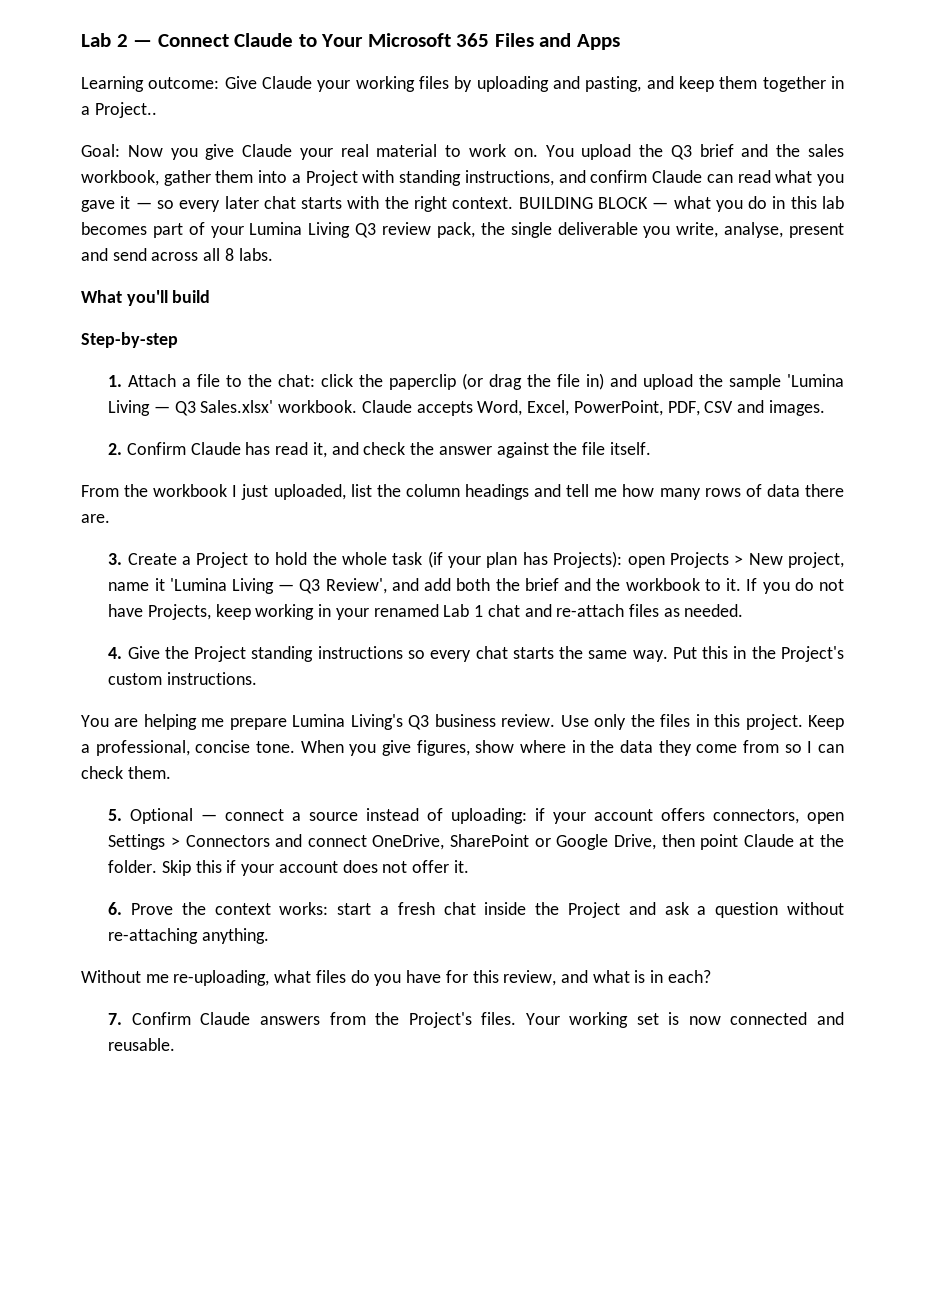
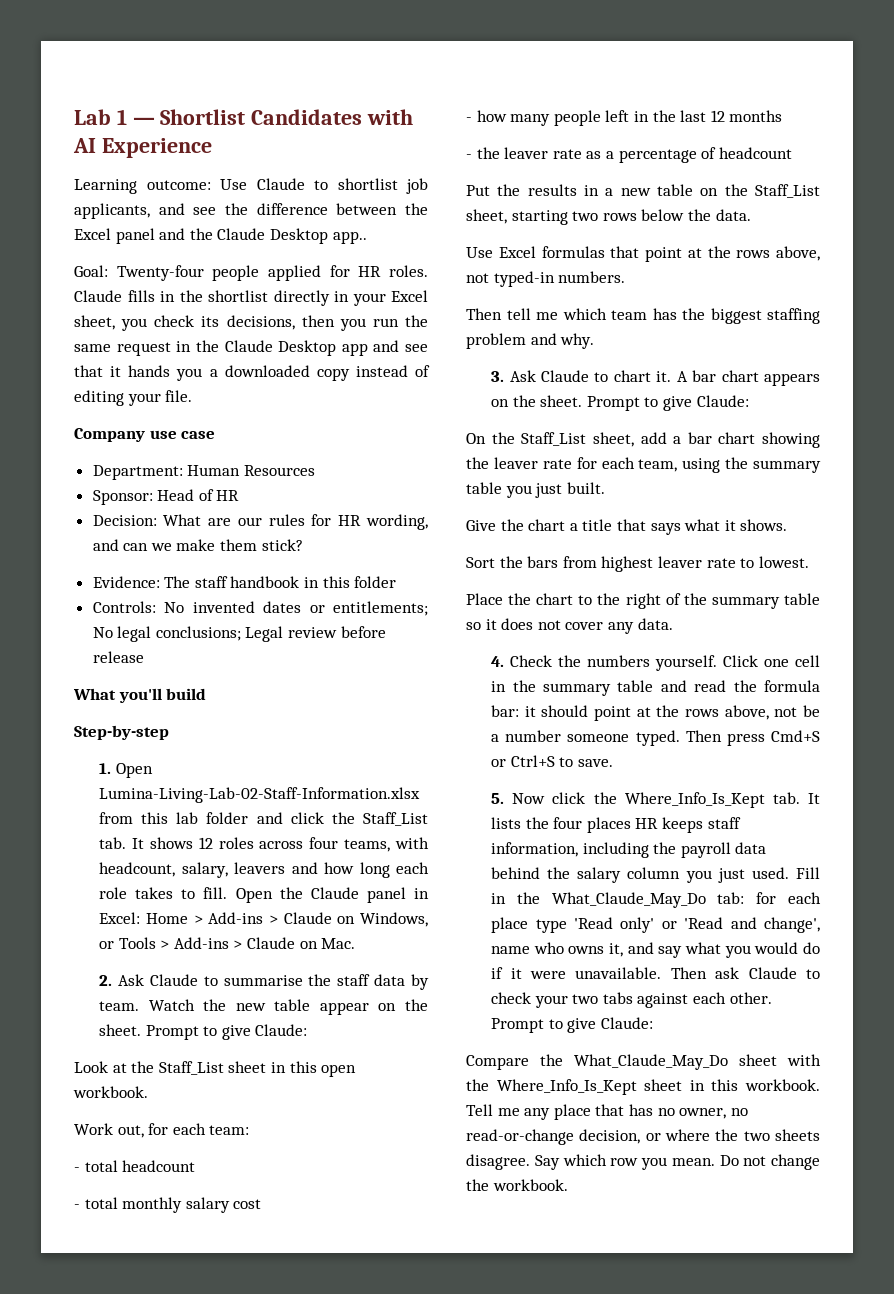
- Lab 2 — Connect Claude to Your Microsoft 365 Files and Apps
- Learning outcome: Give Claude your working files by uploading and pasting, and keep them together in a Project..
- Goal: Now you give Claude your real material to work on. You upload the Q3 brief and the sales workbook, gather them into a Project with standing instructions, and confirm Claude can read what you gave it — so every later chat starts with the right context. BUILDING BLOCK — what you do in this lab becomes part of your Lumina Living Q3 review pack, the single deliverable you write, analyse, present and send across all 8 labs.
+ Lab 1 — Shortlist Candidates with AI Experience
+ Learning outcome: Use Claude to shortlist job applicants, and see the difference between the Excel panel and the Claude Desktop app..
+ Goal: Twenty-four people applied for HR roles. Claude fills in the shortlist directly in your Excel sheet, you check its decisions, then you run the same request in the Claude Desktop app and see that it hands you a downloaded copy instead of editing your file.
+ Company use case
+ Department: Human Resources
+ Sponsor: Head of HR
+ Decision: What are our rules for HR wording, and can we make them stick?
+ Evidence: The staff handbook in this folder
+ Controls: No invented dates or entitlements; No legal conclusions; Legal review before release
- 1. Attach a file to the chat: click the paperclip (or drag the file in) and upload the sample 'Lumina Living — Q3 Sales.xlsx' workbook. Claude accepts Word, Excel, PowerPoint, PDF, CSV and images.
- 2. Confirm Claude has read it, and check the answer against the file itself.
- From the workbook I just uploaded, list the column headings and tell me how many rows of data there are.
- 3. Create a Project to hold the whole task (if your plan has Projects): open Projects > New project, name it 'Lumina Living — Q3 Review', and add both the brief and the workbook to it. If you do not have Projects, keep working in your renamed Lab 1 chat and re-attach files as needed.
- 4. Give the Project standing instructions so every chat starts the same way. Put this in the Project's custom instructions.
- You are helping me prepare Lumina Living's Q3 business review. Use only the files in this project. Keep a professional, concise tone. When you give figures, show where in the data they come from so I can check them.
- 5. Optional — connect a source instead of uploading: if your account offers connectors, open Settings > Connectors and connect OneDrive, SharePoint or Google Drive, then point Claude at the folder. Skip this if your account does not offer it.
- 6. Prove the context works: start a fresh chat inside the Project and ask a question without re-attaching anything.
- Without me re-uploading, what files do you have for this review, and what is in each?
- 7. Confirm Claude answers from the Project's files. Your working set is now connected and reusable.
+ 1. Open Lumina-Living-Lab-02-Staff-Information.xlsx from this lab folder and click the Staff_List tab. It shows 12 roles across four teams, with headcount, salary, leavers and how long each role takes to fill. Open the Claude panel in Excel: Home > Add-ins > Claude on Windows, or Tools > Add-ins > Claude on Mac.
+ 2. Ask Claude to summarise the staff data by team. Watch the new table appear on the sheet. Prompt to give Claude:
+ Look at the Staff_List sheet in this open workbook.
+ Work out, for each team:
+ - total headcount
+ - total monthly salary cost
+ - how many people left in the last 12 months
+ - the leaver rate as a percentage of headcount
+ Put the results in a new table on the Staff_List sheet, starting two rows below the data.
+ Use Excel formulas that point at the rows above, not typed-in numbers.
+ Then tell me which team has the biggest staffing problem and why.
+ 3. Ask Claude to chart it. A bar chart appears on the sheet. Prompt to give Claude:
+ On the Staff_List sheet, add a bar chart showing the leaver rate for each team, using the summary table you just built.
+ Give the chart a title that says what it shows.
+ Sort the bars from highest leaver rate to lowest.
+ Place the chart to the right of the summary table so it does not cover any data.
+ 4. Check the numbers yourself. Click one cell in the summary table and read the formula bar: it should point at the rows above, not be a number someone typed. Then press Cmd+S or Ctrl+S to save.
+ 5. Now click the Where_Info_Is_Kept tab. It lists the four places HR keeps staff information, including the payroll data behind the salary column you just used. Fill in the What_Claude_May_Do tab: for each place type 'Read only' or 'Read and change', name who owns it, and say what you would do if it were unavailable. Then ask Claude to check your two tabs against each other. Prompt to give Claude:
+ Compare the What_Claude_May_Do sheet with the Where_Info_Is_Kept sheet in this workbook. Tell me any place that has no owner, no read-or-change decision, or where the two sheets disagree. Say which row you mean. Do not change the workbook.

